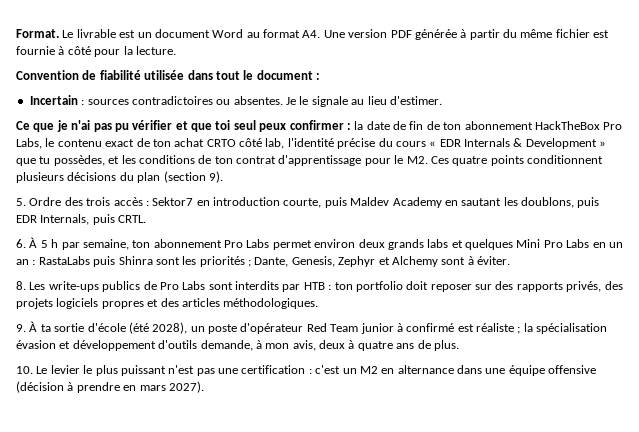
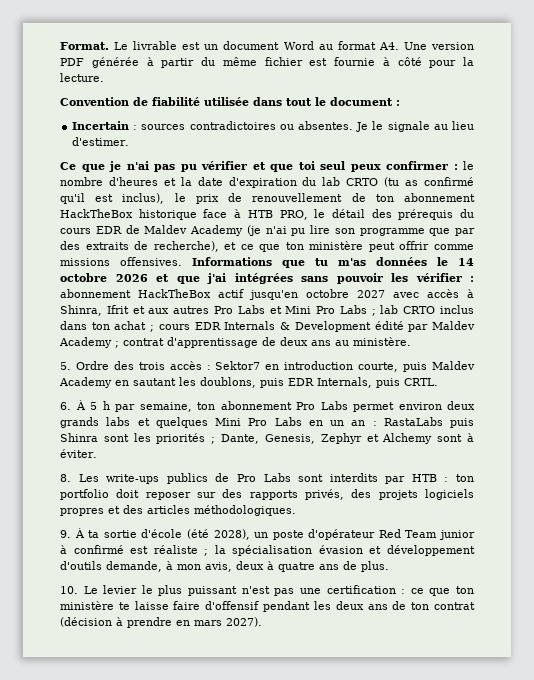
- Ce que je n'ai pas pu vérifier et que toi seul peux confirmer : la date de fin de ton abonnement HackTheBox Pro Labs, le contenu exact de ton achat CRTO côté lab, l'identité précise du cours « EDR Internals & Development » que tu possèdes, et les conditions de ton contrat d'apprentissage pour le M2. Ces quatre points conditionnent plusieurs décisions du plan (section 9).
+ Ce que je n'ai pas pu vérifier et que toi seul peux confirmer : le nombre d'heures et la date d'expiration du lab CRTO (tu as confirmé qu'il est inclus), le prix de renouvellement de ton abonnement HackTheBox historique face à HTB PRO, le détail des prérequis du cours EDR de Maldev Academy (je n'ai pu lire son programme que par des extraits de recherche), et ce que ton ministère peut offrir comme missions offensives. Informations que tu m'as données le 14 octobre 2026 et que j'ai intégrées sans pouvoir les vérifier : abonnement HackTheBox actif jusqu'en octobre 2027 avec accès à Shinra, Ifrit et aux autres Pro Labs et Mini Pro Labs ; lab CRTO inclus dans ton achat ; cours EDR Internals & Development édité par Maldev Academy ; contrat d'apprentissage de deux ans au ministère.
- 10. Le levier le plus puissant n'est pas une certification : c'est un M2 en alternance dans une équipe offensive (décision à prendre en mars 2027).
+ 10. Le levier le plus puissant n'est pas une certification : ce que ton ministère te laisse faire d'offensif pendant les deux ans de ton contrat (décision à prendre en mars 2027).

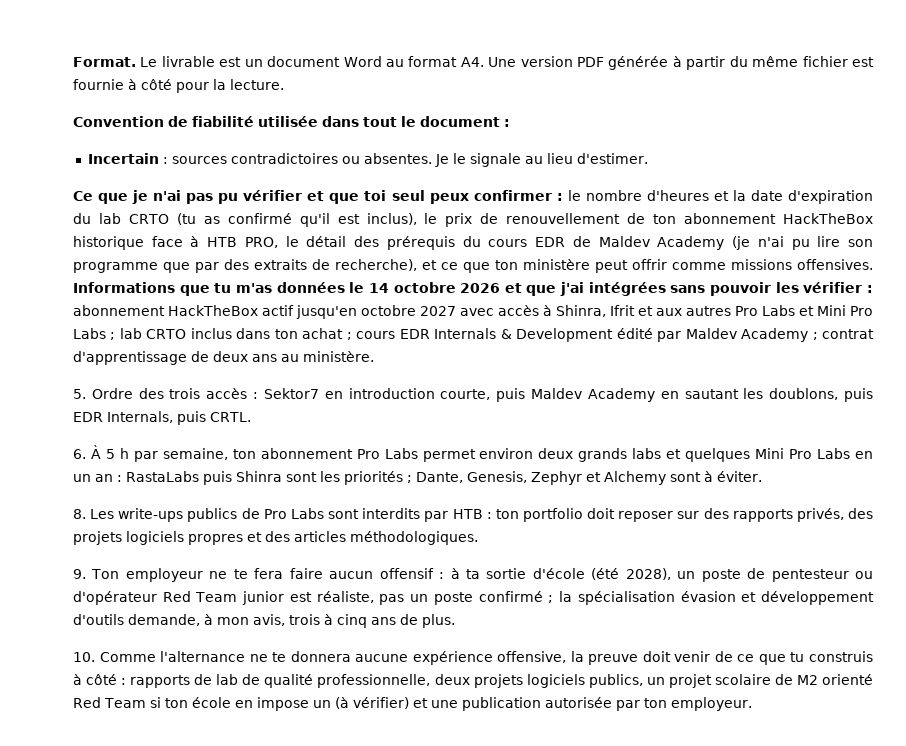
- 9. À ta sortie d'école (été 2028), un poste d'opérateur Red Team junior à confirmé est réaliste ; la spécialisation évasion et développement d'outils demande, à mon avis, deux à quatre ans de plus.
+ 9. Ton employeur ne te fera faire aucun offensif : à ta sortie d'école (été 2028), un poste de pentesteur ou d'opérateur Red Team junior est réaliste, pas un poste confirmé ; la spécialisation évasion et développement d'outils demande, à mon avis, trois à cinq ans de plus.
- 10. Le levier le plus puissant n'est pas une certification : ce que ton ministère te laisse faire d'offensif pendant les deux ans de ton contrat (décision à prendre en mars 2027).
+ 10. Comme l'alternance ne te donnera aucune expérience offensive, la preuve doit venir de ce que tu construis à côté : rapports de lab de qualité professionnelle, deux projets logiciels publics, un projet scolaire de M2 orienté Red Team si ton école en impose un (à vérifier) et une publication autorisée par ton employeur.

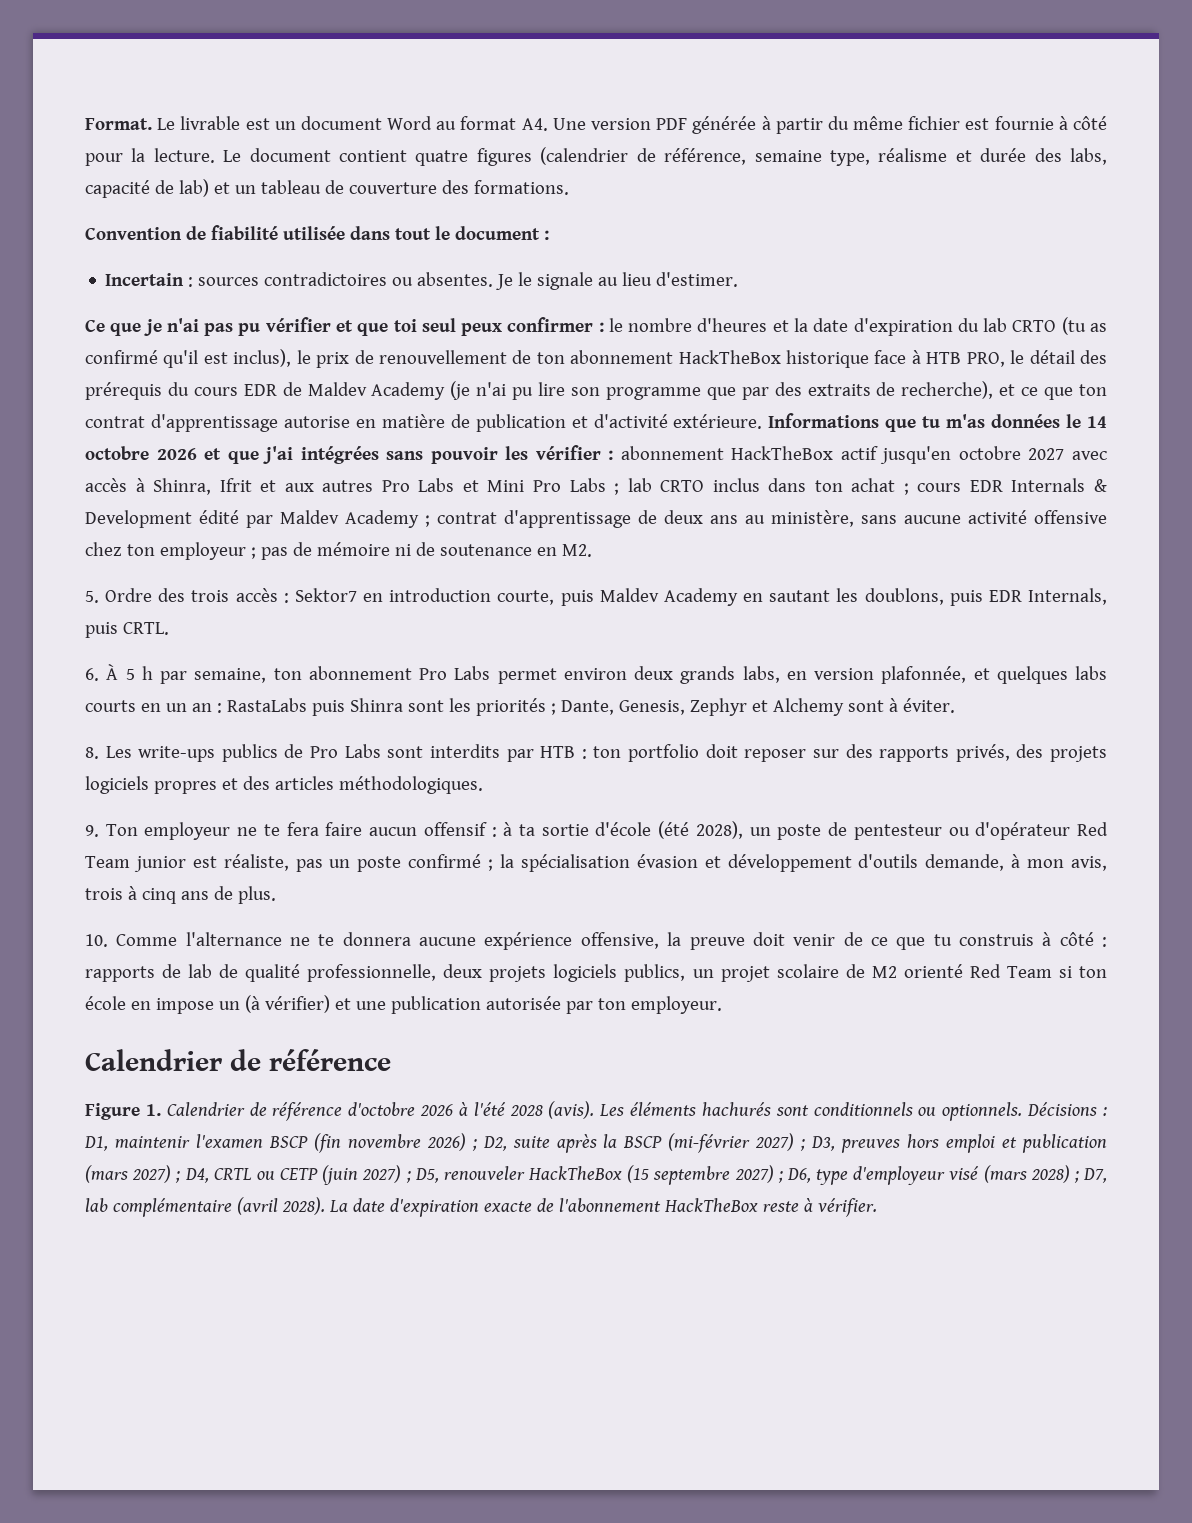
+ Le document contient quatre figures (calendrier de référence, semaine type, réalisme et durée des labs, capacité de lab) et un tableau de couverture des formations.
- le nombre d'heures et la date d'expiration du lab CRTO (tu as confirmé qu'il est inclus), le prix de renouvellement de ton abonnement HackTheBox historique face à HTB PRO, le détail des prérequis du cours EDR de Maldev Academy (je n'ai pu lire son programme que par des extraits de recherche), et ce que ton ministère peut offrir comme missions offensives.
+ le nombre d'heures et la date d'expiration du lab CRTO (tu as confirmé qu'il est inclus), le prix de renouvellement de ton abonnement HackTheBox historique face à HTB PRO, le détail des prérequis du cours EDR de Maldev Academy (je n'ai pu lire son programme que par des extraits de recherche), et ce que ton contrat d'apprentissage autorise en matière de publication et d'activité extérieure.
- contrat d'apprentissage de deux ans au ministère.
+ contrat d'apprentissage de deux ans au ministère, sans aucune activité offensive chez ton employeur ; pas de mémoire ni de soutenance en M2.
- 6. À 5 h par semaine, ton abonnement Pro Labs permet environ deux grands labs et quelques Mini Pro Labs en un an : RastaLabs puis Shinra sont les priorités ; Dante, Genesis, Zephyr et Alchemy sont à éviter.
+ 6. À 5 h par semaine, ton abonnement Pro Labs permet environ deux grands labs, en version plafonnée, et quelques labs courts en un an : RastaLabs puis Shinra sont les priorités ; Dante, Genesis, Zephyr et Alchemy sont à éviter.
  10. Comme l'alternance ne te donnera aucune expérience offensive, la preuve doit venir de ce que tu construis à côté : rapports de lab de qualité professionnelle, deux projets logiciels publics, un projet scolaire de M2 orienté Red Team si ton école en impose un (à vérifier) et une publication autorisée par ton employeur.
+ Calendrier de référence
+ Figure 1. Calendrier de référence d'octobre 2026 à l'été 2028 (avis). Les éléments hachurés sont conditionnels ou optionnels. Décisions : D1, maintenir l'examen BSCP (fin novembre 2026) ; D2, suite après la BSCP (mi-février 2027) ; D3, preuves hors emploi et publication (mars 2027) ; D4, CRTL ou CETP (juin 2027) ; D5, renouveler HackTheBox (15 septembre 2027) ; D6, type d'employeur visé (mars 2028) ; D7, lab complémentaire (avril 2028). La date d'expiration exacte de l'abonnement HackTheBox reste à vérifier.

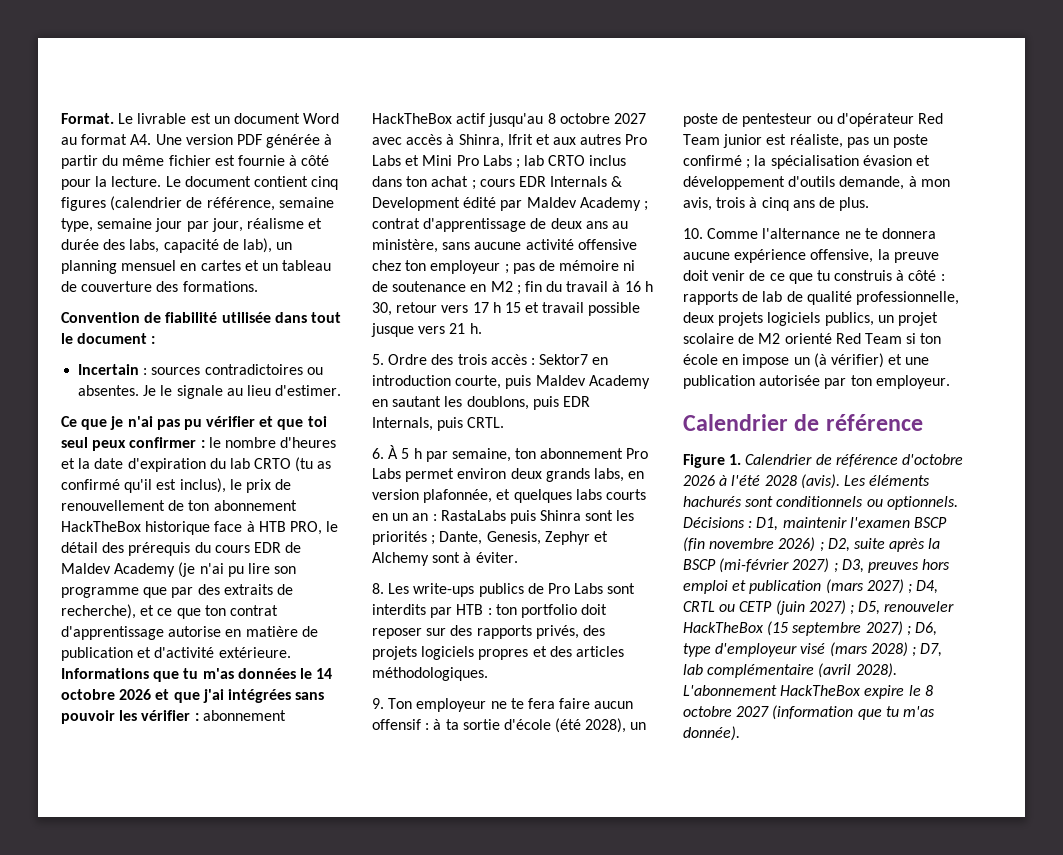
- Le document contient quatre figures (calendrier de référence, semaine type, réalisme et durée des labs, capacité de lab) et un tableau de couverture des formations.
+ Le document contient cinq figures (calendrier de référence, semaine type, semaine jour par jour, réalisme et durée des labs, capacité de lab), un planning mensuel en cartes et un tableau de couverture des formations.
- abonnement HackTheBox actif jusqu'en octobre 2027 avec accès à Shinra, Ifrit et aux autres Pro Labs et Mini Pro Labs ;
+ abonnement HackTheBox actif jusqu'au 8 octobre 2027 avec accès à Shinra, Ifrit et aux autres Pro Labs et Mini Pro Labs ;
- pas de mémoire ni de soutenance en M2.
+ pas de mémoire ni de soutenance en M2 ; fin du travail à 16 h 30, retour vers 17 h 15 et travail possible jusque vers 21 h.
- La date d'expiration exacte de l'abonnement HackTheBox reste à vérifier.
+ L'abonnement HackTheBox expire le 8 octobre 2027 (information que tu m'as donnée).

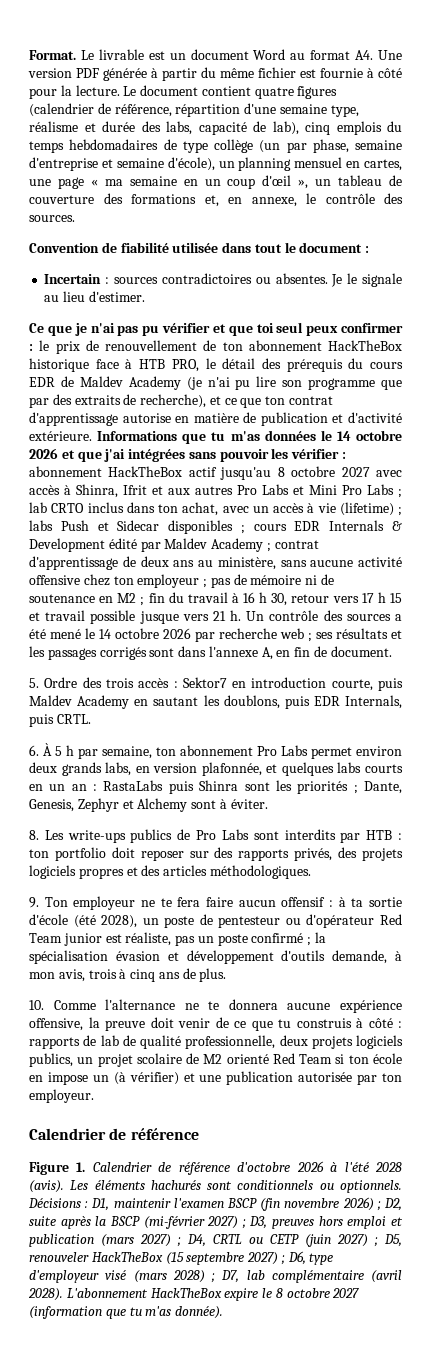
- Le document contient cinq figures (calendrier de référence, semaine type, semaine jour par jour, réalisme et durée des labs, capacité de lab), un planning mensuel en cartes et un tableau de couverture des formations.
+ Le document contient quatre figures (calendrier de référence, répartition d'une semaine type, réalisme et durée des labs, capacité de lab), cinq emplois du temps hebdomadaires de type collège (un par phase, semaine d'entreprise et semaine d'école), un planning mensuel en cartes, une page « ma semaine en un coup d'œil », un tableau de couverture des formations et, en annexe, le contrôle des sources.
- le nombre d'heures et la date d'expiration du lab CRTO (tu as confirmé qu'il est inclus), le prix de renouvellement de ton abonnement HackTheBox historique face à HTB PRO, le détail des prérequis du cours EDR de Maldev Academy (je n'ai pu lire son programme que par des extraits de recherche), et ce que ton contrat d'apprentissage autorise en matière de publication et d'activité extérieure.
+ le prix de renouvellement de ton abonnement HackTheBox historique face à HTB PRO, le détail des prérequis du cours EDR de Maldev Academy (je n'ai pu lire son programme que par des extraits de recherche), et ce que ton contrat d'apprentissage autorise en matière de publication et d'activité extérieure.
- lab CRTO inclus dans ton achat ;
+ lab CRTO inclus dans ton achat, avec un accès à vie (lifetime) ; labs Push et Sidecar disponibles ;
+ Un contrôle des sources a été mené le 14 octobre 2026 par recherche web ; ses résultats et les passages corrigés sont dans l'annexe A, en fin de document.

